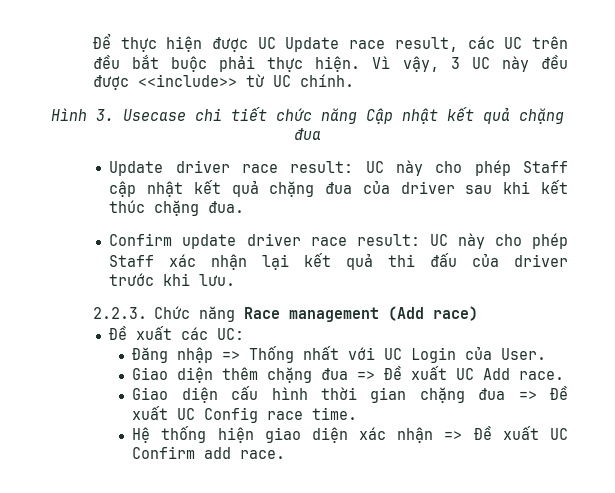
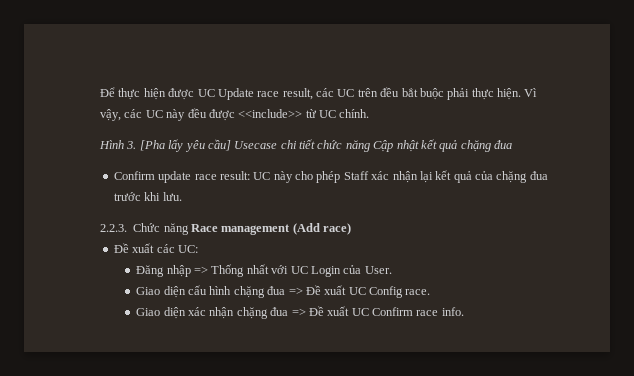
- Vì vậy, 3 UC này đều được <<include>> từ UC chính.
+ Vì vậy, các UC này đều được <<include>> từ UC chính.
- Hình 3. Usecase chi tiết chức năng Cập nhật kết quả chặng đua
+ Hình 3. [Pha lấy yêu cầu] Usecase chi tiết chức năng Cập nhật kết quả chặng đua
- Update driver race result: UC này cho phép Staff cập nhật kết quả chặng đua của driver sau khi kết thúc chặng đua.
- Confirm update driver race result: UC này cho phép Staff xác nhận lại kết quả thi đấu của driver trước khi lưu.
+ Confirm update race result: UC này cho phép Staff xác nhận lại kết quả của chặng đua trước khi lưu.
- Giao diện thêm chặng đua => Đề xuất UC Add race.
- Giao diện cấu hình thời gian chặng đua => Đề xuất UC Config race time.
- Hệ thống hiện giao diện xác nhận => Đề xuất UC Confirm add race.
+ Giao diện cấu hình chặng đua => Đề xuất UC Config race.
+ Giao diện xác nhận chặng đua => Đề xuất UC Confirm race info.

